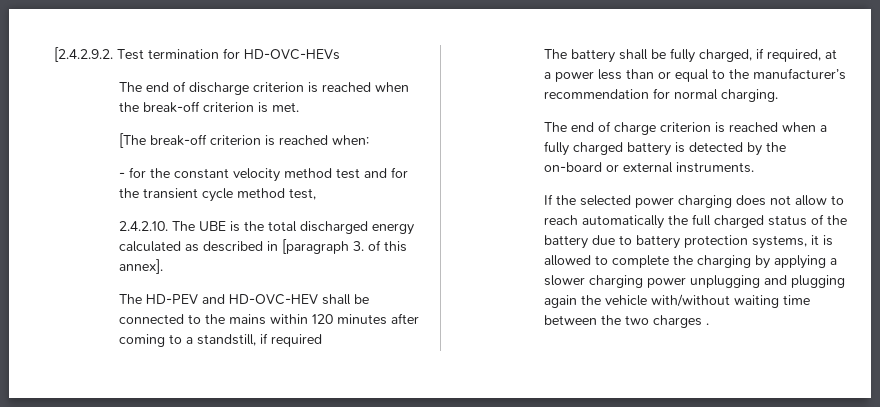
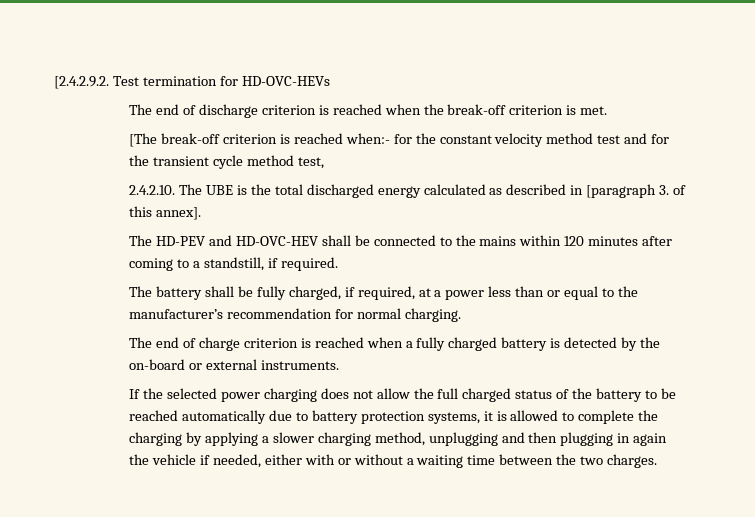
- [The break-off criterion is reached when:
- - for the constant velocity method test and for the transient cycle method test,
+ [The break-off criterion is reached when:- for the constant velocity method test and for the transient cycle method test,
- The HD-PEV and HD-OVC-HEV shall be connected to the mains within 120 minutes after coming to a standstill, if required
+ The HD-PEV and HD-OVC-HEV shall be connected to the mains within 120 minutes after coming to a standstill, if required.
- If the selected power charging does not allow to reach automatically the full charged status of the battery due to battery protection systems, it is allowed to complete the charging by applying a slower charging power unplugging and plugging again the vehicle with/without waiting time between the two charges .
+ If the selected power charging does not allow the full charged status of the battery to be reached automatically due to battery protection systems, it is allowed to complete the charging by applying a slower charging method, unplugging and then plugging in again the vehicle if needed, either with or without a waiting time between the two charges.

